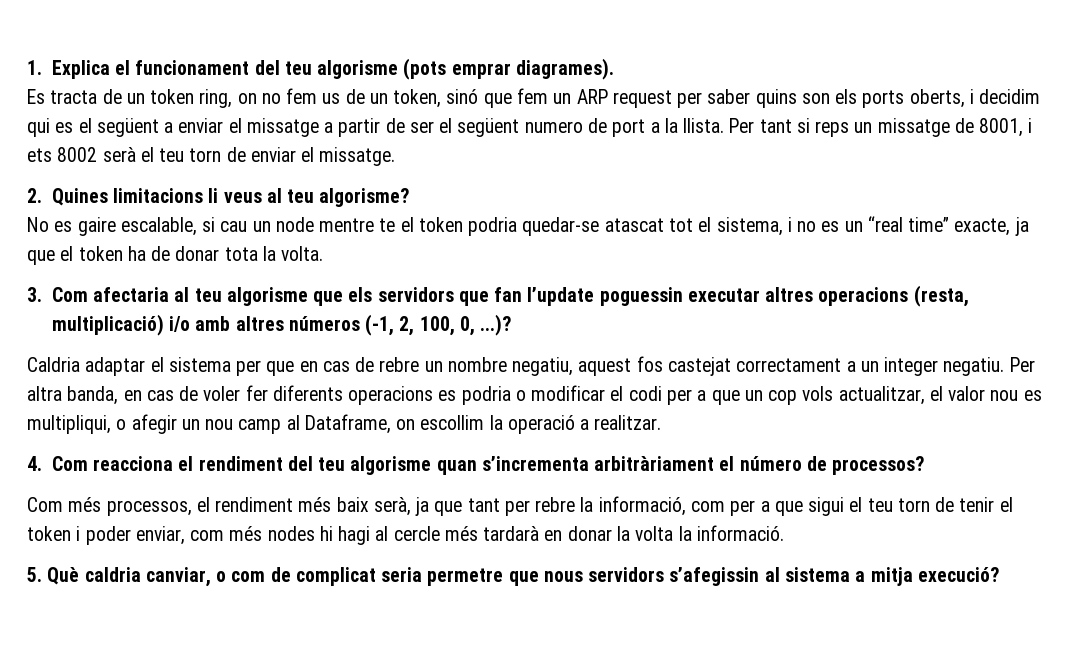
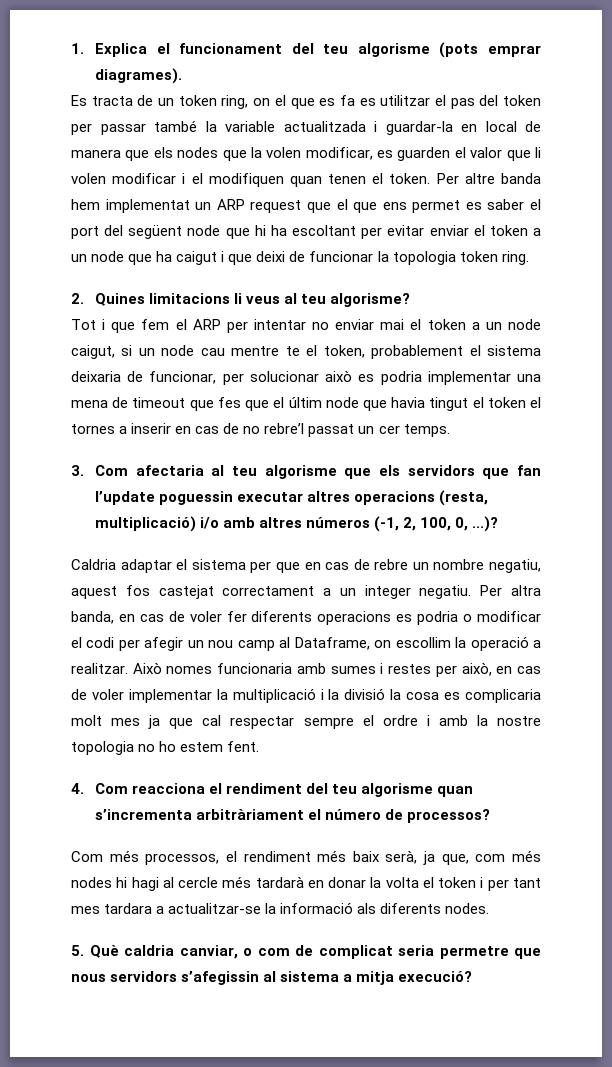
- Es tracta de un token ring, on no fem us de un token, sinó que fem un ARP request per saber quins son els ports oberts, i decidim qui es el següent a enviar el missatge a partir de ser el següent numero de port a la llista. Per tant si reps un missatge de 8001, i ets 8002 serà el teu torn de enviar el missatge.
+ Es tracta de un token ring, on el que es fa es utilitzar el pas del token per passar també la variable actualitzada i guardar-la en local de manera que els nodes que la volen modificar, es guarden el valor que li volen modificar i el modifiquen quan tenen el token. Per altre banda hem implementat un ARP request que el que ens permet es saber el port del següent node que hi ha escoltant per evitar enviar el token a un node que ha caigut i que deixi de funcionar la topologia token ring.
- No es gaire escalable, si cau un node mentre te el token podria quedar-se atascat tot el sistema, i no es un “real time” exacte, ja que el token ha de donar tota la volta.
+ Tot i que fem el ARP per intentar no enviar mai el token a un node caigut, si un node cau mentre te el token, probablement el sistema deixaria de funcionar, per solucionar això es podria implementar una mena de timeout que fes que el últim node que havia tingut el token el tornes a inserir en cas de no rebre’l passat un cer temps.
- Per altra banda, en cas de voler fer diferents operacions es podria o modificar el codi per a que un cop vols actualitzar, el valor nou es multipliqui, o afegir un nou camp al Dataframe, on escollim la operació a realitzar.
+ Per altra banda, en cas de voler fer diferents operacions es podria o modificar el codi per afegir un nou camp al Dataframe, on escollim la operació a realitzar. Això nomes funcionaria amb sumes i restes per això, en cas de voler implementar la multiplicació i la divisió la cosa es complicaria molt mes ja que cal respectar sempre el ordre i amb la nostre topologia no ho estem fent.
- Com més processos, el rendiment més baix serà, ja que tant per rebre la informació, com per a que sigui el teu torn de tenir el token i poder enviar, com més nodes hi hagi al cercle més tardarà en donar la volta la informació.
+ Com més processos, el rendiment més baix serà, ja que, com més nodes hi hagi al cercle més tardarà en donar la volta el token i per tant mes tardara a actualitzar-se la informació als diferents nodes.

